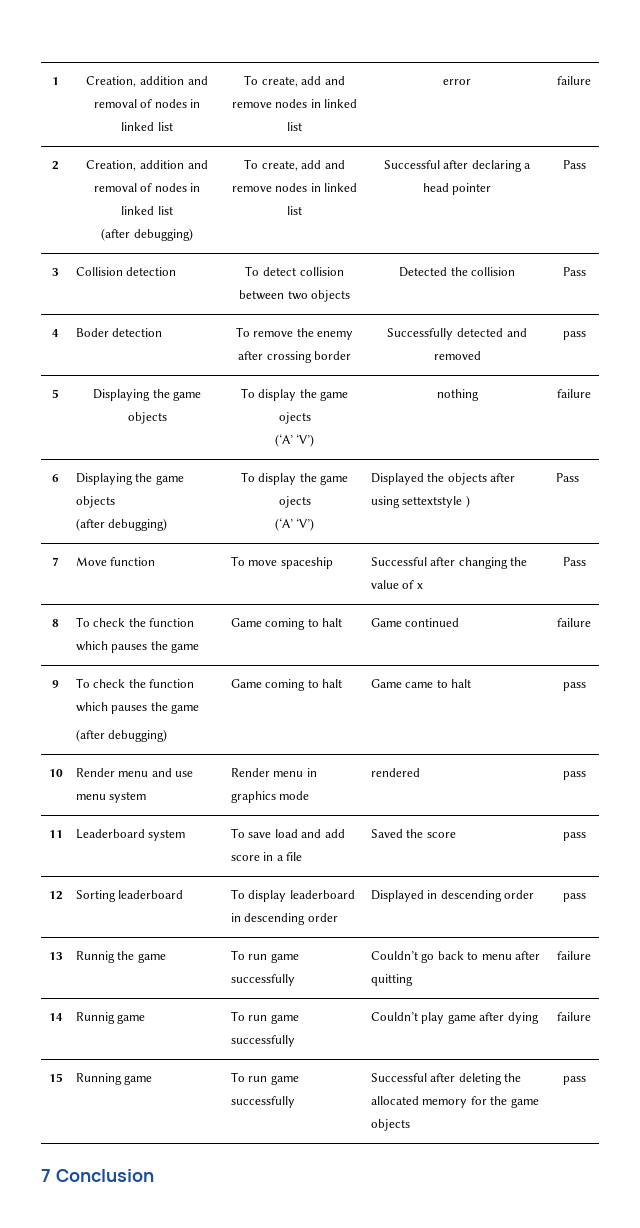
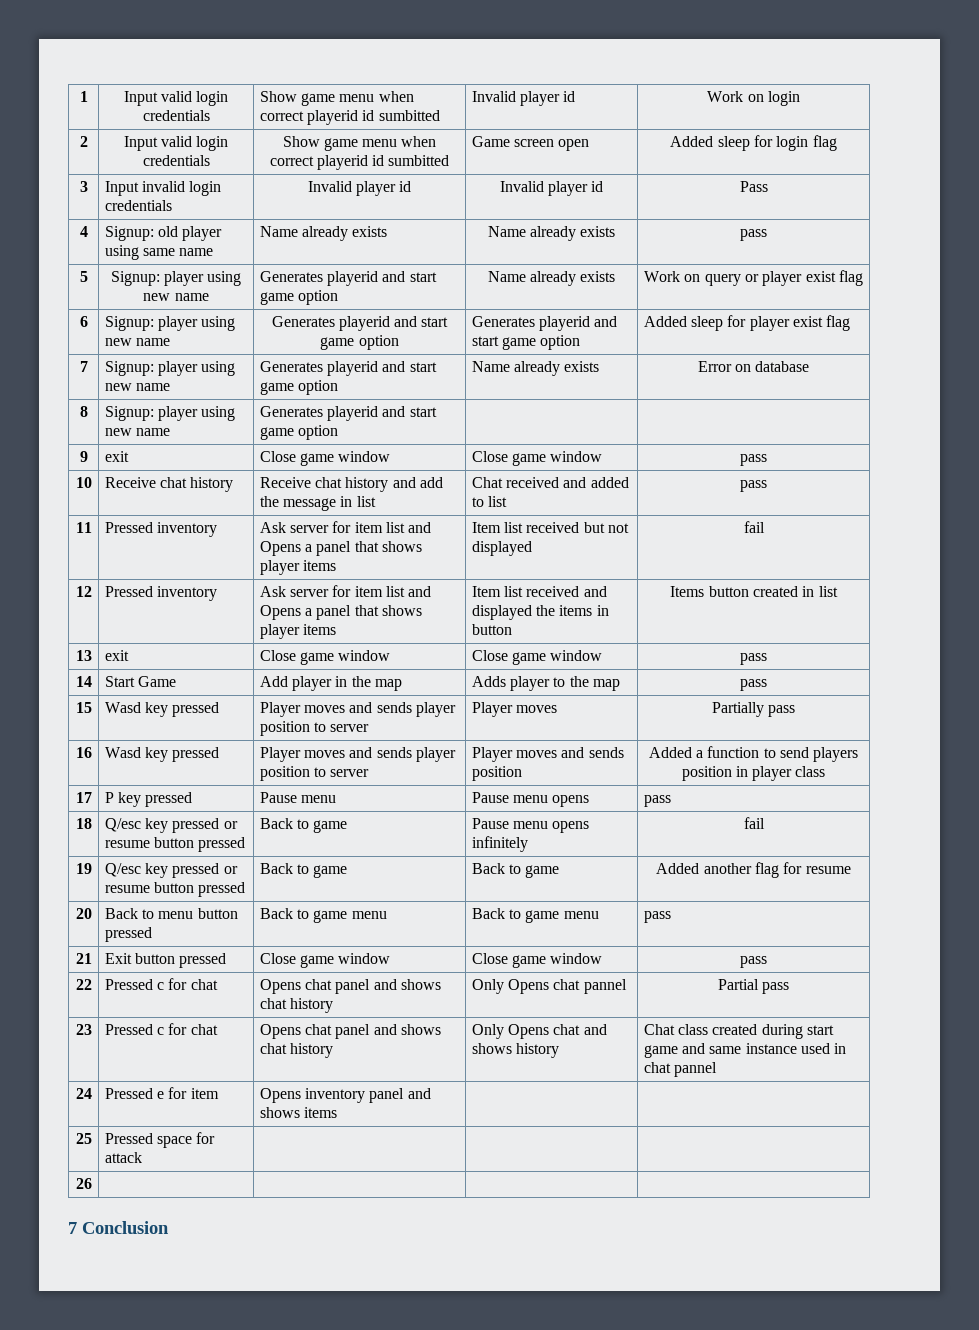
- 1 | Creation, addition and removal of nodes in linked list | To create, add and remove nodes in linked list | error | failure
- 2 | Creation, addition and removal of nodes in linked list
- (after debugging) | To create, add and remove nodes in linked list | Successful after declaring a head pointer | Pass
- 3 | Collision detection | To detect collision between two objects | Detected the collision | Pass
- 4 | Boder detection | To remove the enemy after crossing border | Successfully detected and removed | pass
- 5 | Displaying the game objects | To display the game ojects
- (‘A’ ‘V’) | nothing | failure
- 6 | Displaying the game objects
- (after debugging) | To display the game ojects
- (‘A’ ‘V’) | Displayed the objects after using settextstyle ) | Pass
- 7 | Move function | To move spaceship | Successful after changing the value of x | Pass
- 8 | To check the function which pauses the game | Game coming to halt | Game continued | failure
- 9 | To check the function which pauses the game
- (after debugging) | Game coming to halt | Game came to halt | pass
- 10 | Render menu and use menu system | Render menu in graphics mode | rendered | pass
- 11 | Leaderboard system | To save load and add score in a file | Saved the score | pass
- 12 | Sorting leaderboard | To display leaderboard in descending order | Displayed in descending order | pass
- 13 | Runnig the game | To run game successfully | Couldn’t go back to menu after quitting | failure
- 14 | Runnig game | To run game successfully | Couldn’t play game after dying | failure
- 15 | Running game | To run game successfully | Successful after deleting the allocated memory for the game objects | pass
+ 1 | Input valid login credentials | Show game menu when correct playerid id sumbitted | Invalid player id | Work on login
+ 2 | Input valid login credentials | Show game menu when correct playerid id sumbitted | Game screen open | Added sleep for login flag
+ 3 | Input invalid login credentials | Invalid player id | Invalid player id | Pass
+ 4 | Signup: old player using same name | Name already exists | Name already exists | pass
+ 5 | Signup: player using new name | Generates playerid and start game option | Name already exists | Work on query or player exist flag
+ 6 | Signup: player using new name | Generates playerid and start game option | Generates playerid and start game option | Added sleep for player exist flag
+ 7 | Signup: player using new name | Generates playerid and start game option | Name already exists | Error on database
+ 8 | Signup: player using new name | Generates playerid and start game option | |
+ 9 | exit | Close game window | Close game window | pass
+ 10 | Receive chat history | Receive chat history and add the message in list | Chat received and added to list | pass
+ 11 | Pressed inventory | Ask server for item list and Opens a panel that shows player items | Item list received but not displayed | fail
+ 12 | Pressed inventory | Ask server for item list and Opens a panel that shows player items | Item list received and displayed the items in button | Items button created in list
+ 13 | exit | Close game window | Close game window | pass
+ 14 | Start Game | Add player in the map | Adds player to the map | pass
+ 15 | Wasd key pressed | Player moves and sends player position to server | Player moves | Partially pass
+ 16 | Wasd key pressed | Player moves and sends player position to server | Player moves and sends position | Added a function to send players position in player class
+ 17 | P key pressed | Pause menu | Pause menu opens | pass
+ 18 | Q/esc key pressed or resume button pressed | Back to game | Pause menu opens infinitely | fail
+ 19 | Q/esc key pressed or resume button pressed | Back to game | Back to game | Added another flag for resume
+ 20 | Back to menu button pressed | Back to game menu | Back to game menu | pass
+ 21 | Exit button pressed | Close game window | Close game window | pass
+ 22 | Pressed c for chat | Opens chat panel and shows chat history | Only Opens chat pannel | Partial pass
+ 23 | Pressed c for chat | Opens chat panel and shows chat history | Only Opens chat and shows history | Chat class created during start game and same instance used in chat pannel
+ 24 | Pressed e for item | Opens inventory panel and shows items | |
+ 25 | Pressed space for attack | | |
+ 26 | | | |

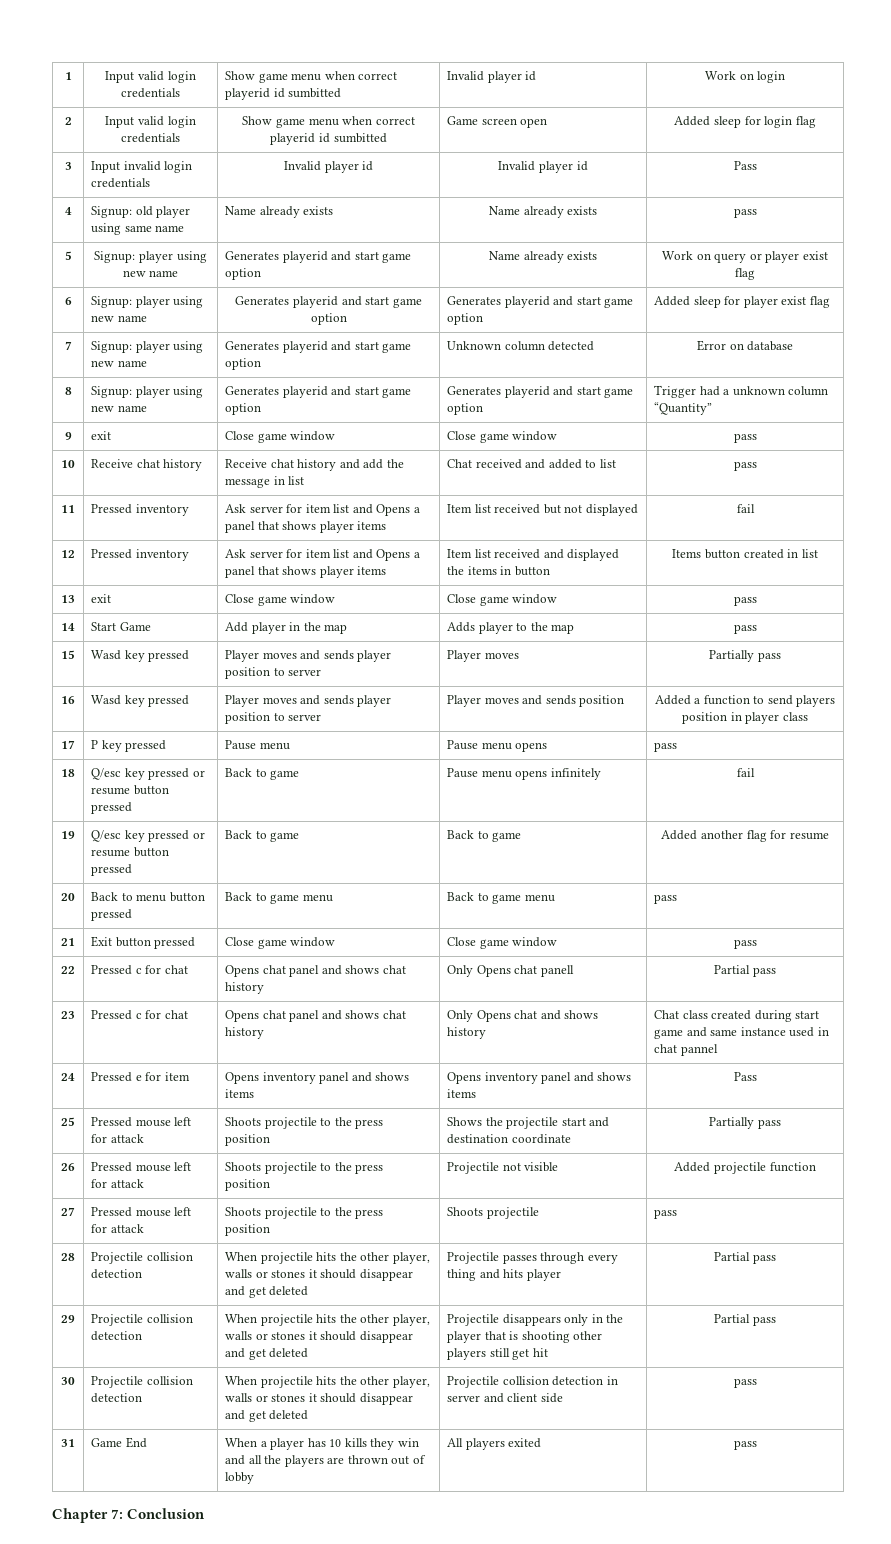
- 7 | Signup: player using new name | Generates playerid and start game option | Name already exists | Error on database
+ 7 | Signup: player using new name | Generates playerid and start game option | Unknown column detected | Error on database
- 8 | Signup: player using new name | Generates playerid and start game option | |
+ 8 | Signup: player using new name | Generates playerid and start game option | Generates playerid and start game option | Trigger had a unknown column “Quantity”
- 22 | Pressed c for chat | Opens chat panel and shows chat history | Only Opens chat pannel | Partial pass
+ 22 | Pressed c for chat | Opens chat panel and shows chat history | Only Opens chat panell | Partial pass
- 24 | Pressed e for item | Opens inventory panel and shows items | |
+ 24 | Pressed e for item | Opens inventory panel and shows items | Opens inventory panel and shows items | Pass
- 25 | Pressed space for attack | | |
- 26 | | | |
- 7 Conclusion
+ 25 | Pressed mouse left for attack | Shoots projectile to the press position | Shows the projectile start and destination coordinate | Partially pass
+ 26 | Pressed mouse left for attack | Shoots projectile to the press position | Projectile not visible | Added projectile function
+ 27 | Pressed mouse left for attack | Shoots projectile to the press position | Shoots projectile | pass
+ 28 | Projectile collision detection | When projectile hits the other player, walls or stones it should disappear and get deleted | Projectile passes through every thing and hits player | Partial pass
+ 29 | Projectile collision detection | When projectile hits the other player, walls or stones it should disappear and get deleted | Projectile disappears only in the player that is shooting other players still get hit | Partial pass
+ 30 | Projectile collision detection | When projectile hits the other player, walls or stones it should disappear and get deleted | Projectile collision detection in server and client side | pass
+ 31 | Game End | When a player has 10 kills they win and all the players are thrown out of lobby | All players exited | pass
+ Chapter 7: Conclusion

